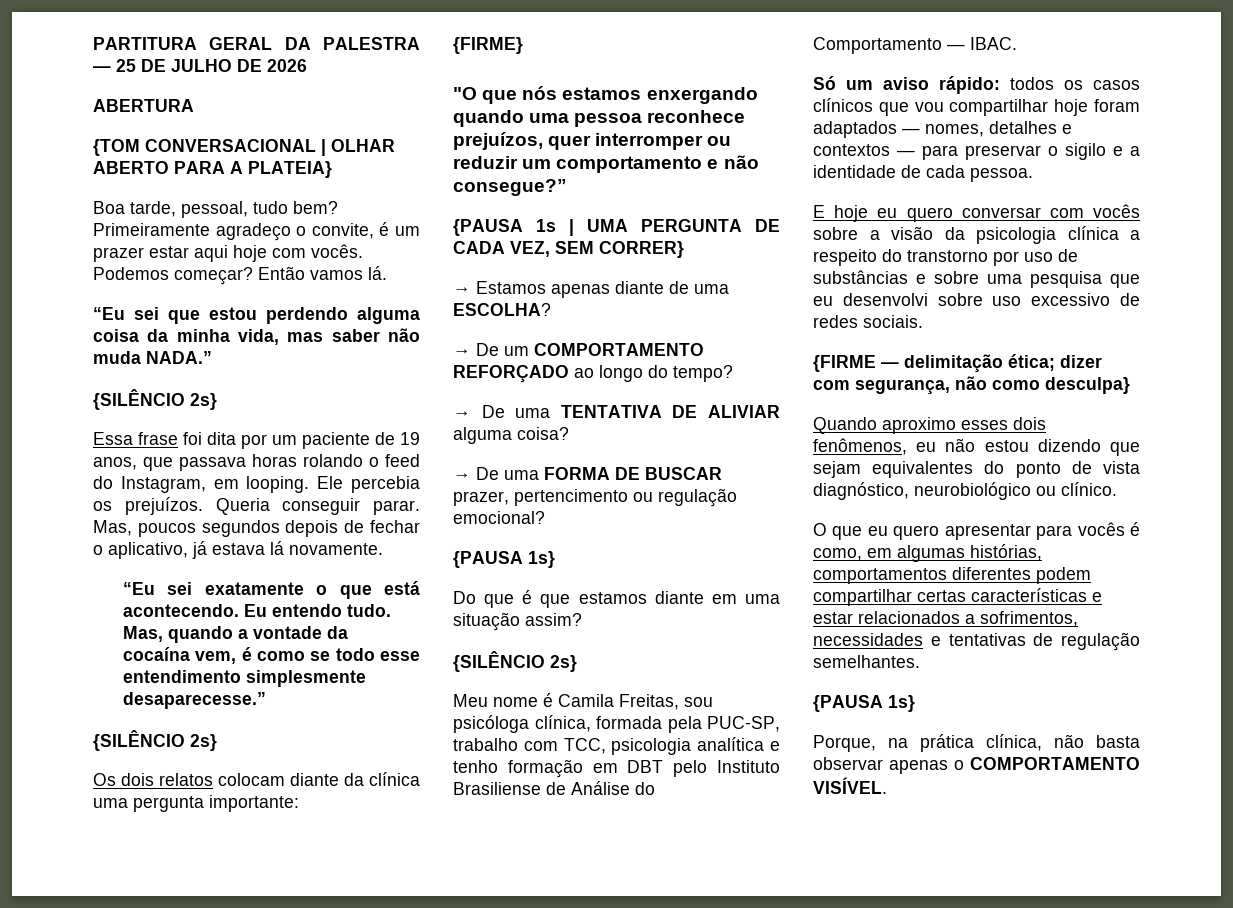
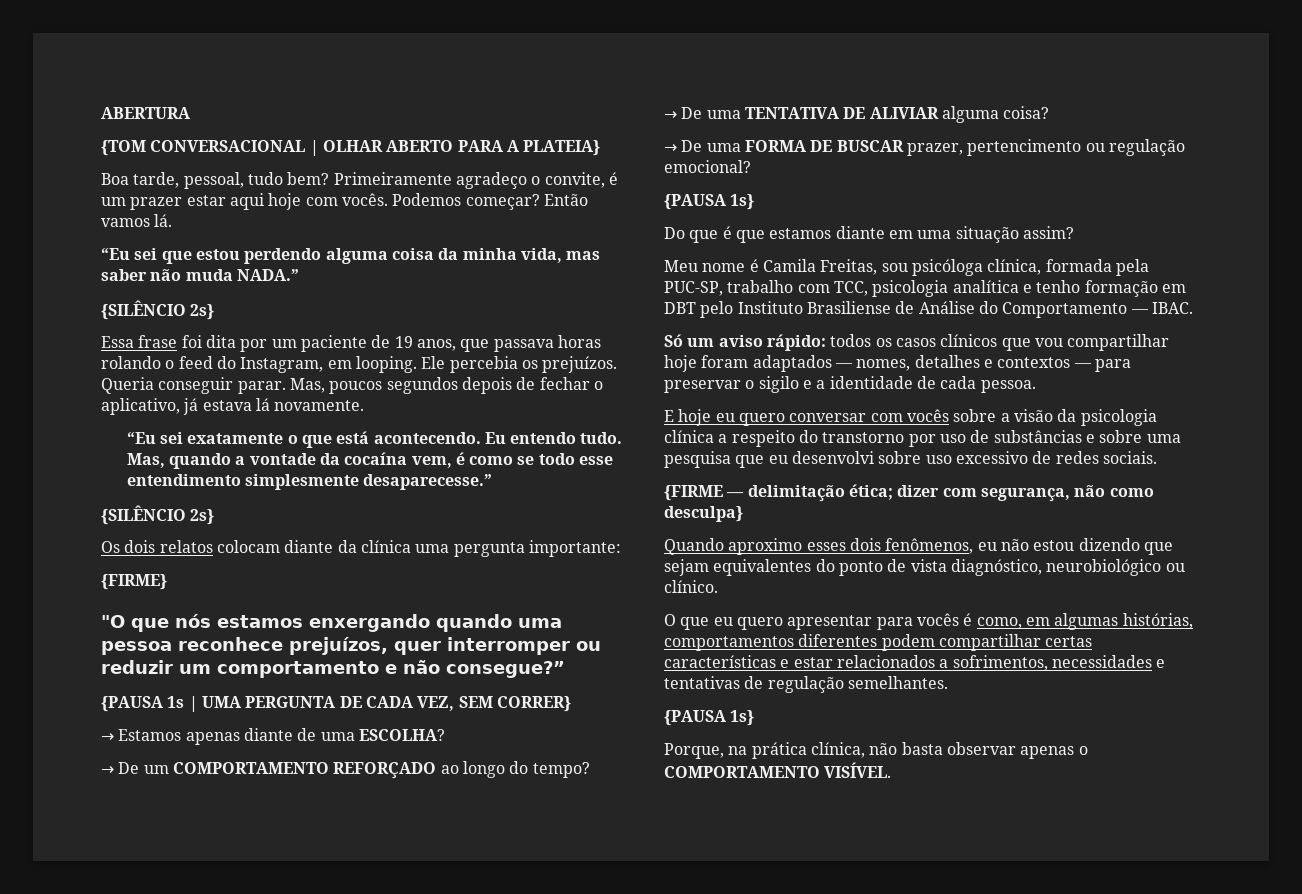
- PARTITURA GERAL DA PALESTRA — 25 DE JULHO DE 2026
  Do que é que estamos diante em uma situação assim?
- {SILÊNCIO 2s}

